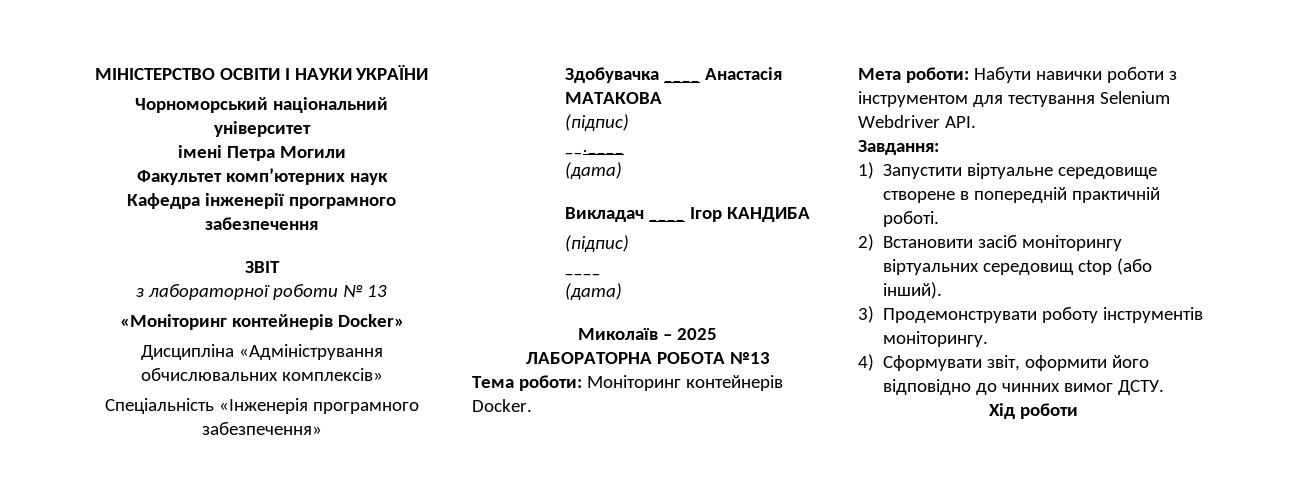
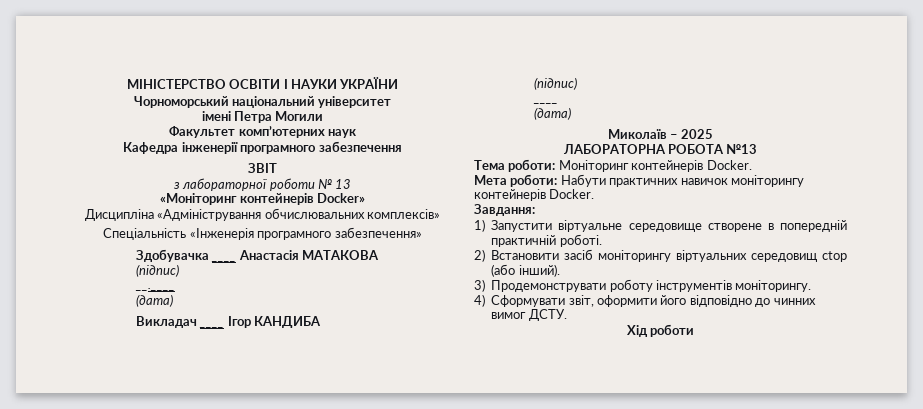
- Мета роботи: Набути навички роботи з інструментом для тестування Selenium Webdriver API.
+ Мета роботи: Набути практичних навичок моніторингу контейнерів Docker.

